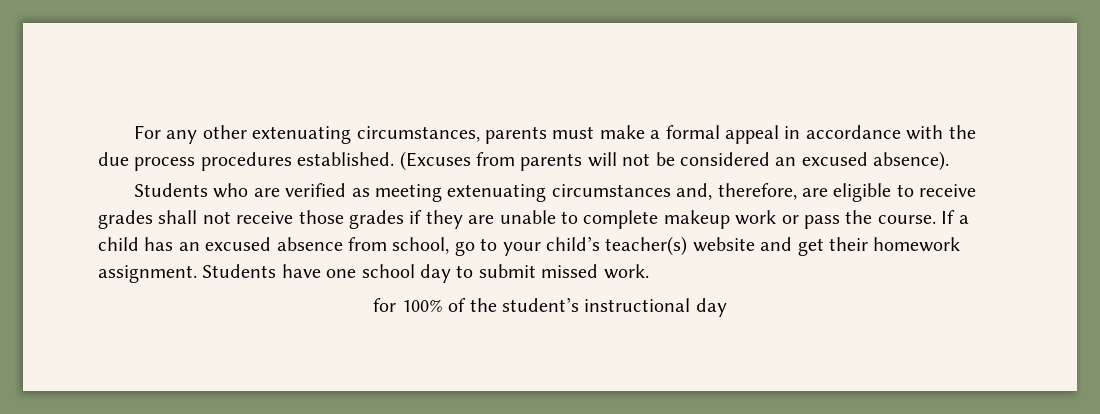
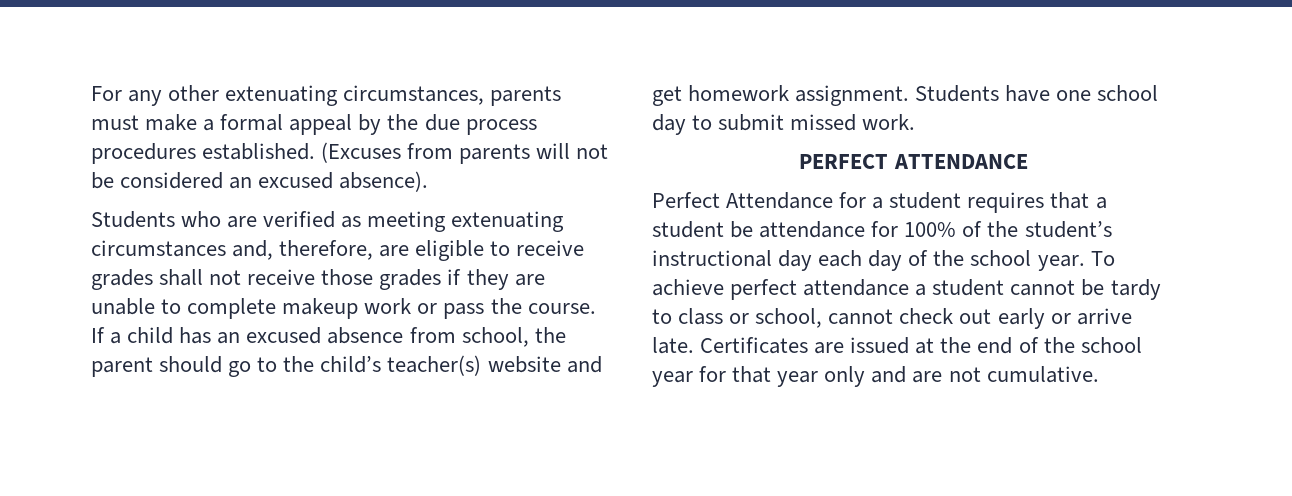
- For any other extenuating circumstances, parents must make a formal appeal in accordance with the due process procedures established.
+ For any other extenuating circumstances, parents must make a formal appeal by the due process procedures established.
- If a child has an excused absence from school, go to your child’s teacher(s) website and get their homework assignment.
+ If a child has an excused absence from school, the parent should go to the child’s teacher(s) website and get homework assignment.
- for 100% of the student’s instructional day
+ PERFECT ATTENDANCE
+ Perfect Attendance for a student requires that a student be attendance for 100% of the student’s instructional day each day of the school year. To achieve perfect attendance a student cannot be tardy to class or school, cannot check out early or arrive late. Certificates are issued at the end of the school year for that year only and are not cumulative.

